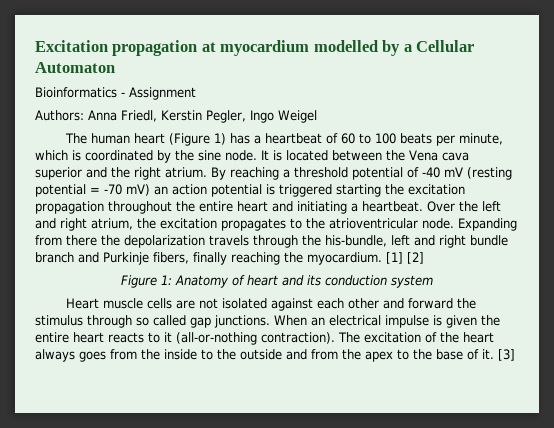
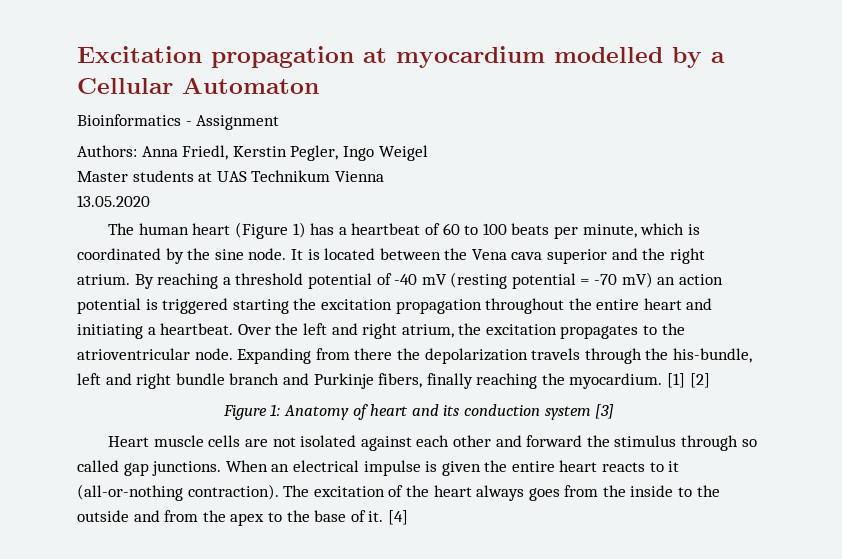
+ Master students at UAS Technikum Vienna
+ 13.05.2020
- Figure 1: Anatomy of heart and its conduction system
+ Figure 1: Anatomy of heart and its conduction system [3]
- [3]
+ [4]

